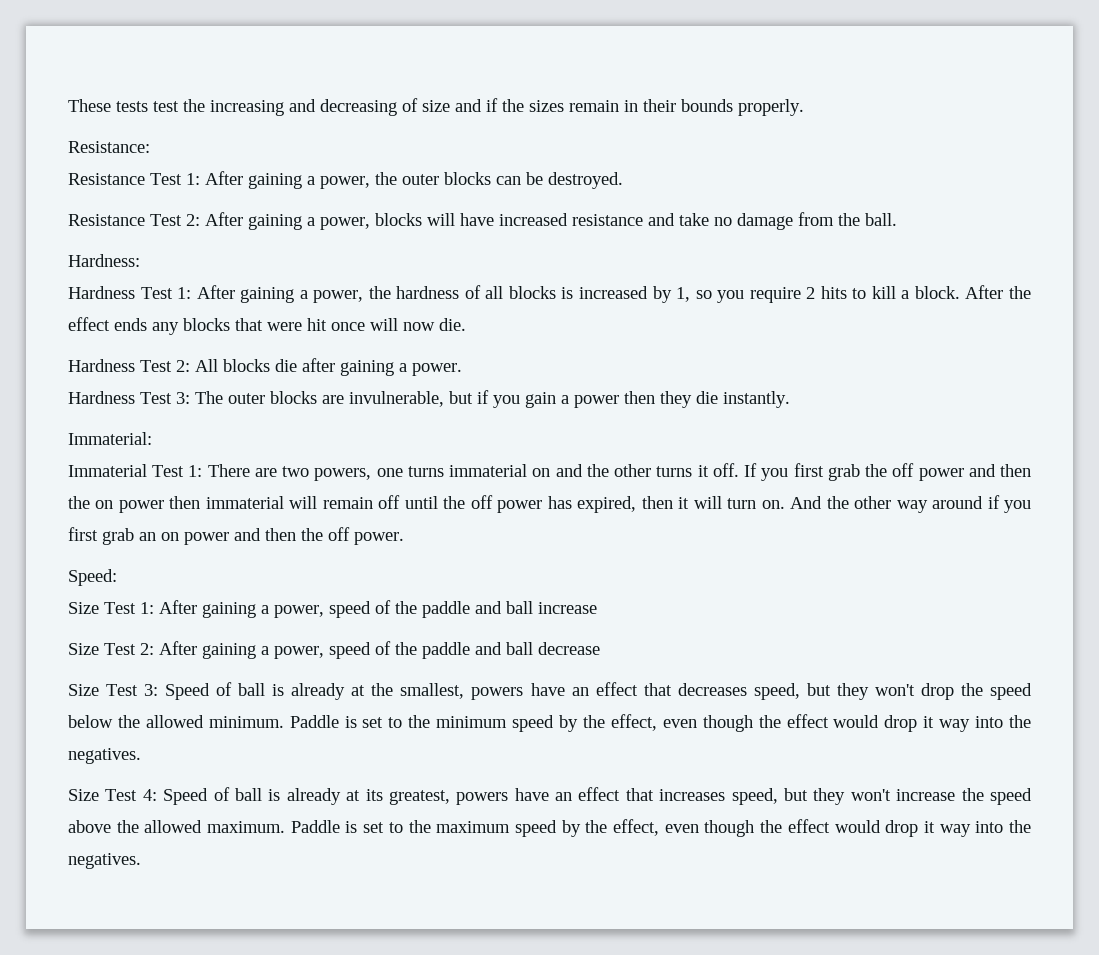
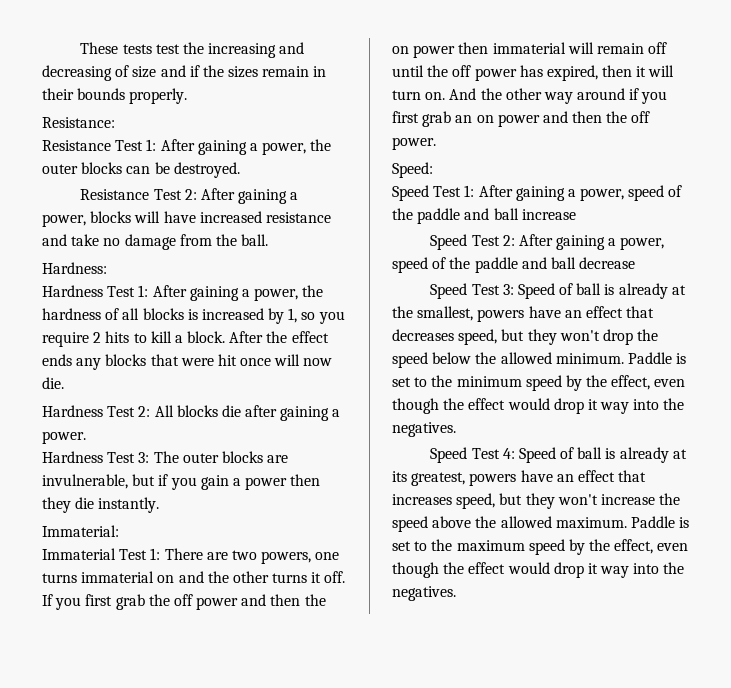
- Size Test 1: After gaining a power, speed of the paddle and ball increase
+ Speed Test 1: After gaining a power, speed of the paddle and ball increase
- Size Test 2: After gaining a power, speed of the paddle and ball decrease
+ Speed Test 2: After gaining a power, speed of the paddle and ball decrease
- Size Test 3: Speed of ball is already at the smallest, powers have an effect that decreases speed, but they won't drop the speed below the allowed minimum.
+ Speed Test 3: Speed of ball is already at the smallest, powers have an effect that decreases speed, but they won't drop the speed below the allowed minimum.
- Size Test 4: Speed of ball is already at its greatest, powers have an effect that increases speed, but they won't increase the speed above the allowed maximum.
+ Speed Test 4: Speed of ball is already at its greatest, powers have an effect that increases speed, but they won't increase the speed above the allowed maximum.

